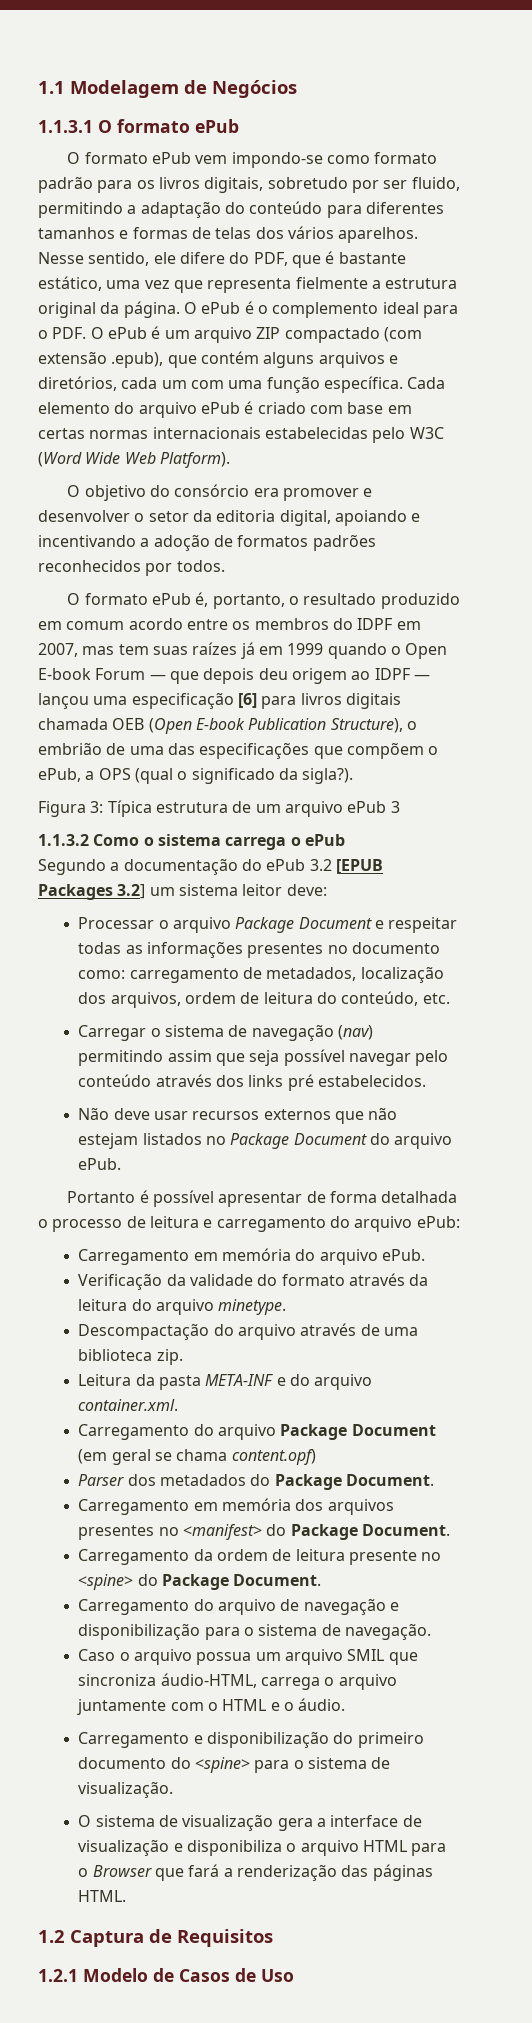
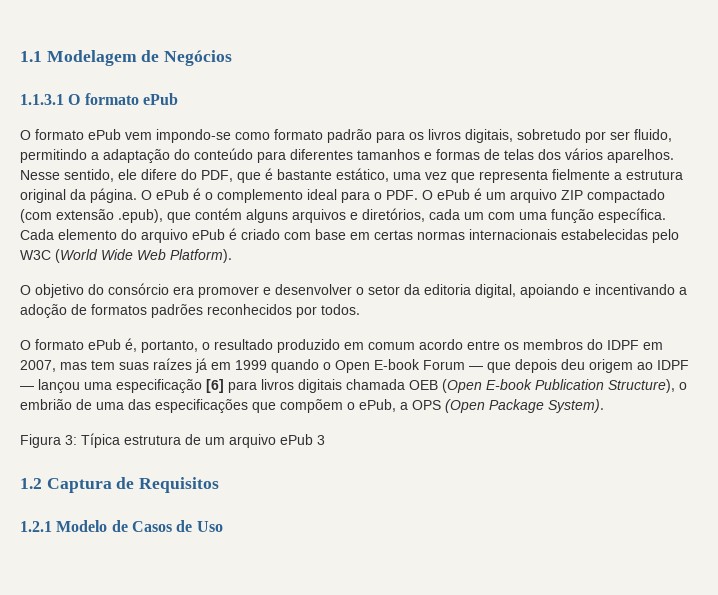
- Cada elemento do arquivo ePub é criado com base em certas normas internacionais estabelecidas pelo W3C (Word Wide Web Platform).
+ Cada elemento do arquivo ePub é criado com base em certas normas internacionais estabelecidas pelo W3C (World Wide Web Platform).
- O formato ePub é, portanto, o resultado produzido em comum acordo entre os membros do IDPF em 2007, mas tem suas raízes já em 1999 quando o Open E-book Forum — que depois deu origem ao IDPF — lançou uma especificação [6] para livros digitais chamada OEB (Open E-book Publication Structure), o embrião de uma das especificações que compõem o ePub, a OPS (qual o significado da sigla?).
+ O formato ePub é, portanto, o resultado produzido em comum acordo entre os membros do IDPF em 2007, mas tem suas raízes já em 1999 quando o Open E-book Forum — que depois deu origem ao IDPF — lançou uma especificação [6] para livros digitais chamada OEB (Open E-book Publication Structure), o embrião de uma das especificações que compõem o ePub, a OPS (Open Package System).
- 1.1.3.2 Como o sistema carrega o ePub
- Segundo a documentação do ePub 3.2 [EPUB Packages 3.2] um sistema leitor deve:
- Processar o arquivo Package Document e respeitar todas as informações presentes no documento como: carregamento de metadados, localização dos arquivos, ordem de leitura do conteúdo, etc.
- Carregar o sistema de navegação (nav) permitindo assim que seja possível navegar pelo conteúdo através dos links pré estabelecidos.
- Não deve usar recursos externos que não estejam listados no Package Document do arquivo ePub.
- Portanto é possível apresentar de forma detalhada o processo de leitura e carregamento do arquivo ePub:
- Carregamento em memória do arquivo ePub.
- Verificação da validade do formato através da leitura do arquivo minetype.
- Descompactação do arquivo através de uma biblioteca zip.
- Leitura da pasta META-INF e do arquivo container.xml.
- Carregamento do arquivo Package Document (em geral se chama content.opf)
- Parser dos metadados do Package Document.
- Carregamento em memória dos arquivos presentes no <manifest> do Package Document.
- Carregamento da ordem de leitura presente no <spine> do Package Document.
- Carregamento do arquivo de navegação e disponibilização para o sistema de navegação.
- Caso o arquivo possua um arquivo SMIL que sincroniza áudio-HTML, carrega o arquivo juntamente com o HTML e o áudio.
- Carregamento e disponibilização do primeiro documento do <spine> para o sistema de visualização.
- O sistema de visualização gera a interface de visualização e disponibiliza o arquivo HTML para o Browser que fará a renderização das páginas HTML.

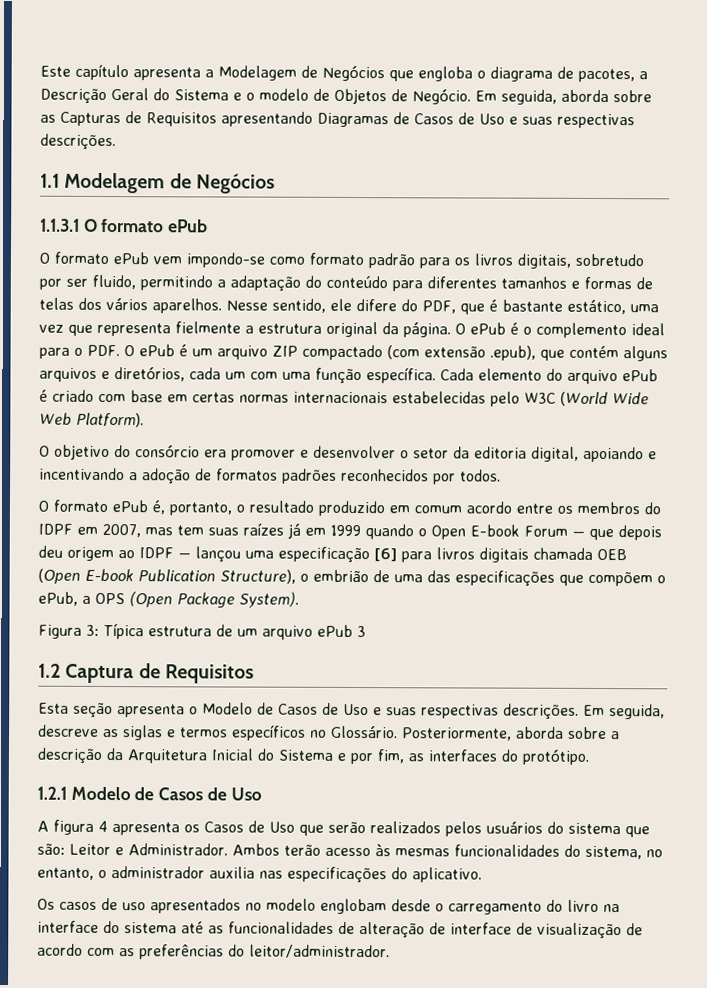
+ Este capítulo apresenta a Modelagem de Negócios que engloba o diagrama de pacotes, a Descrição Geral do Sistema e o modelo de Objetos de Negócio. Em seguida, aborda sobre as Capturas de Requisitos apresentando Diagramas de Casos de Uso e suas respectivas descrições.
+ Esta seção apresenta o Modelo de Casos de Uso e suas respectivas descrições. Em seguida, descreve as siglas e termos específicos no Glossário. Posteriormente, aborda sobre a descrição da Arquitetura Inicial do Sistema e por fim, as interfaces do protótipo.
+ A figura 4 apresenta os Casos de Uso que serão realizados pelos usuários do sistema que são: Leitor e Administrador. Ambos terão acesso às mesmas funcionalidades do sistema, no entanto, o administrador auxilia nas especificações do aplicativo.
+ Os casos de uso apresentados no modelo englobam desde o carregamento do livro na interface do sistema até as funcionalidades de alteração de interface de visualização de acordo com as preferências do leitor/administrador.

